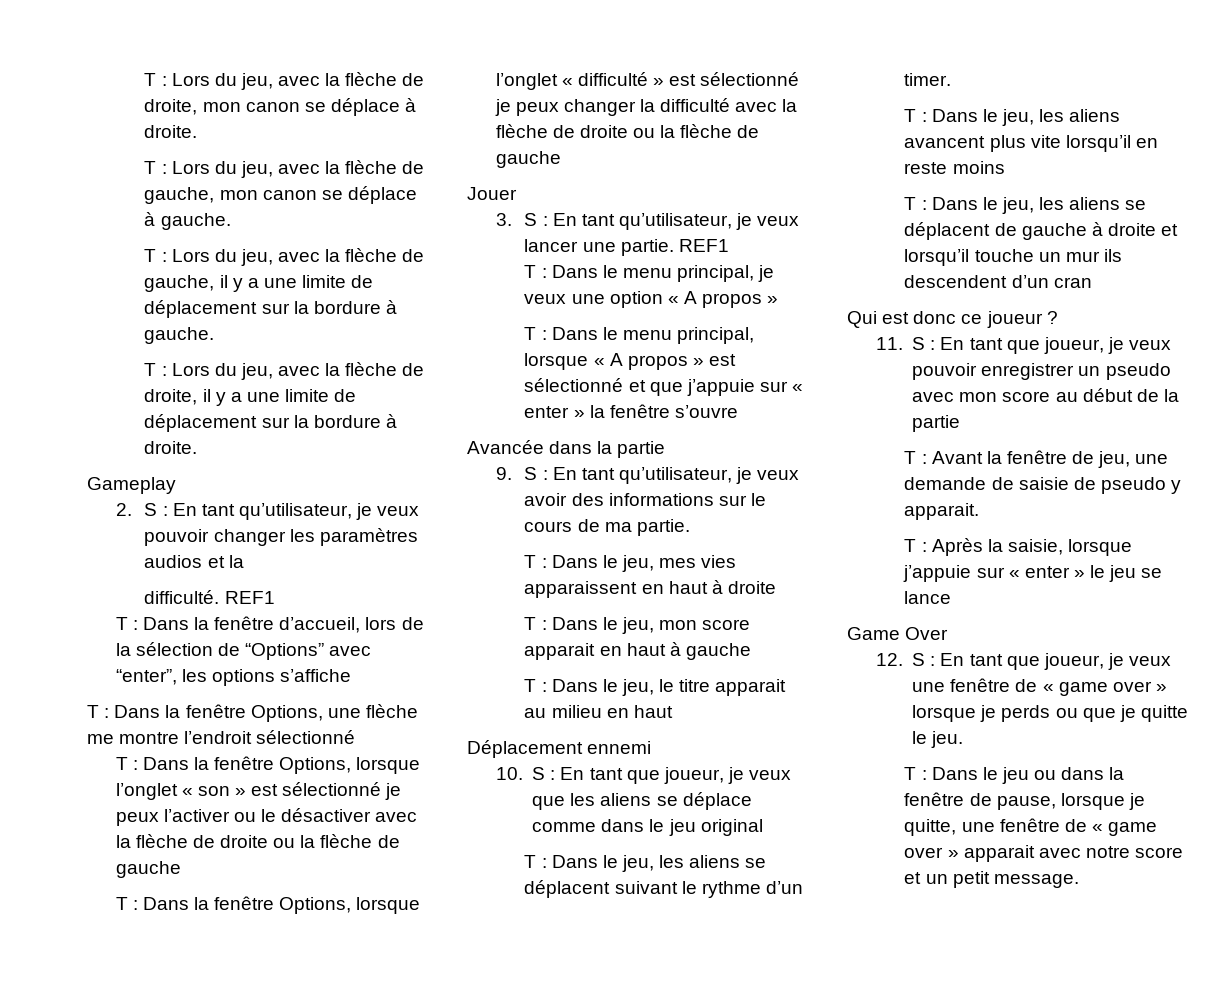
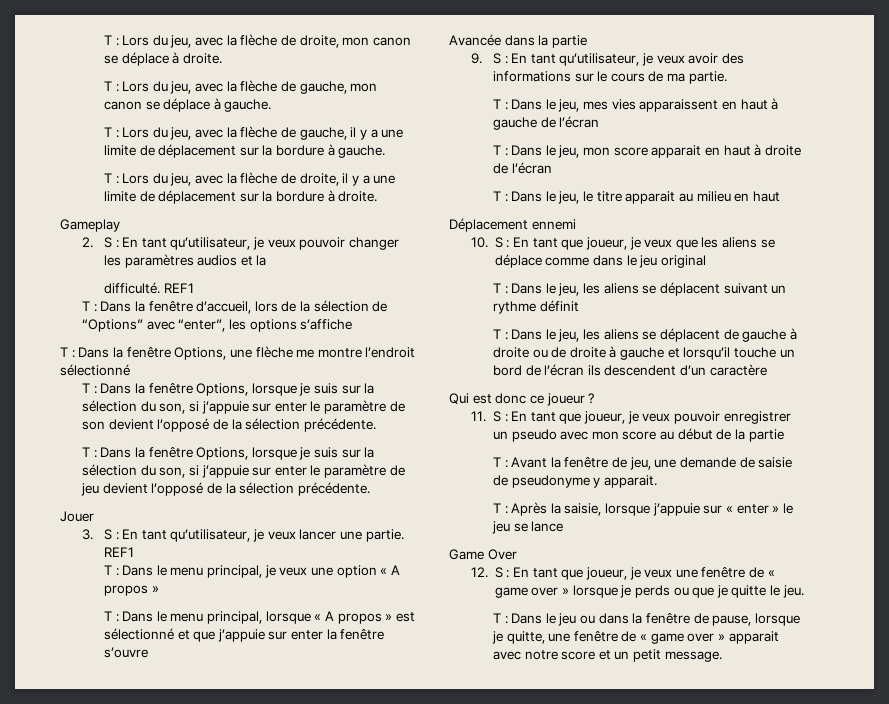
- T : Dans la fenêtre Options, lorsque l’onglet « son » est sélectionné je peux l’activer ou le désactiver avec la flèche de droite ou la flèche de gauche
- T : Dans la fenêtre Options, lorsque l’onglet « difficulté » est sélectionné je peux changer la difficulté avec la flèche de droite ou la flèche de gauche
+ T : Dans la fenêtre Options, lorsque je suis sur la sélection du son, si j’appuie sur enter le paramètre de son devient l’opposé de la sélection précédente.
+ T : Dans la fenêtre Options, lorsque je suis sur la sélection du son, si j’appuie sur enter le paramètre de jeu devient l’opposé de la sélection précédente.
- T : Dans le menu principal, lorsque « A propos » est sélectionné et que j’appuie sur « enter » la fenêtre s’ouvre
+ T : Dans le menu principal, lorsque « A propos » est sélectionné et que j’appuie sur enter la fenêtre s’ouvre
- T : Dans le jeu, mes vies apparaissent en haut à droite
+ T : Dans le jeu, mes vies apparaissent en haut à gauche de l’écran
- T : Dans le jeu, mon score apparait en haut à gauche
+ T : Dans le jeu, mon score apparait en haut à droite de l’écran
- T : Dans le jeu, les aliens se déplacent suivant le rythme d’un timer.
- T : Dans le jeu, les aliens avancent plus vite lorsqu’il en reste moins
+ T : Dans le jeu, les aliens se déplacent suivant un rythme définit
- T : Dans le jeu, les aliens se déplacent de gauche à droite et lorsqu’il touche un mur ils descendent d’un cran
+ T : Dans le jeu, les aliens se déplacent de gauche à droite ou de droite à gauche et lorsqu’il touche un bord de l’écran ils descendent d’un caractère
- T : Avant la fenêtre de jeu, une demande de saisie de pseudo y apparait.
+ T : Avant la fenêtre de jeu, une demande de saisie de pseudonyme y apparait.

